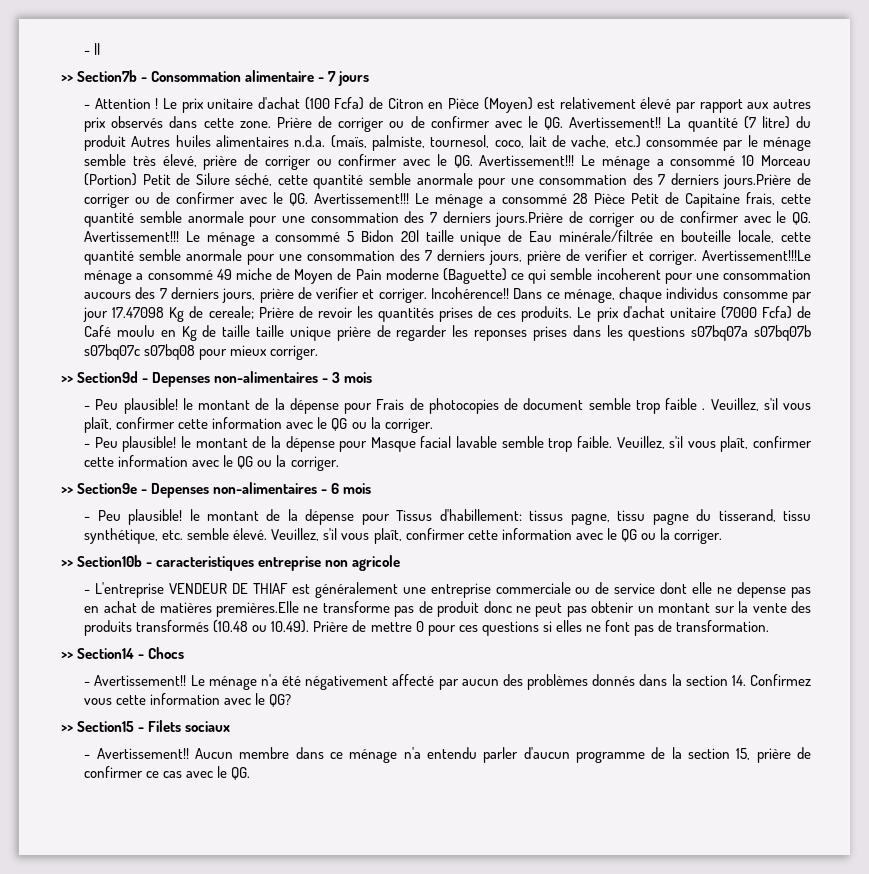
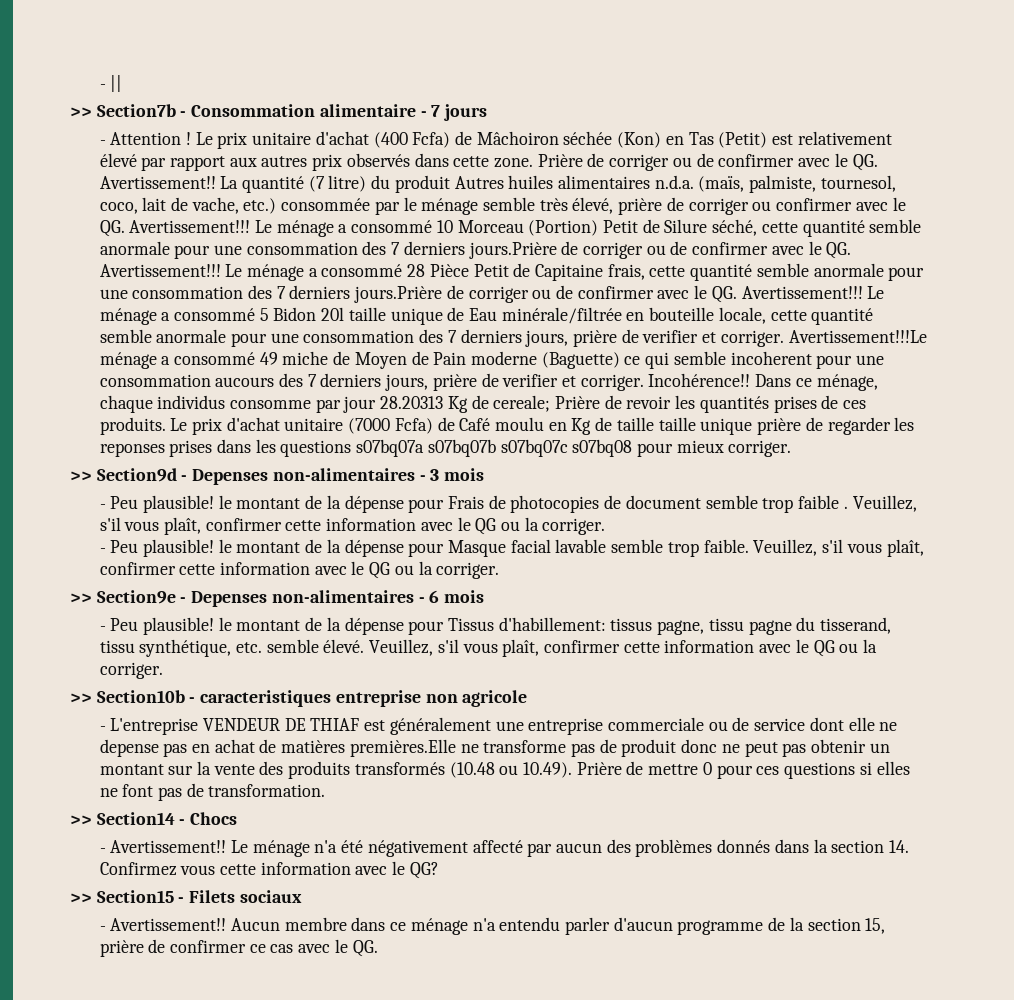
- Le prix unitaire d'achat (100 Fcfa) de Citron en Pièce (Moyen) est relativement élevé par rapport aux autres prix observés dans cette zone.
+ Le prix unitaire d'achat (400 Fcfa) de Mâchoiron séchée (Kon) en Tas (Petit) est relativement élevé par rapport aux autres prix observés dans cette zone.
- Dans ce ménage, chaque individus consomme par jour 17.47098 Kg de cereale; Prière de revoir les quantités prises de ces produits.
+ Dans ce ménage, chaque individus consomme par jour 28.20313 Kg de cereale; Prière de revoir les quantités prises de ces produits.

